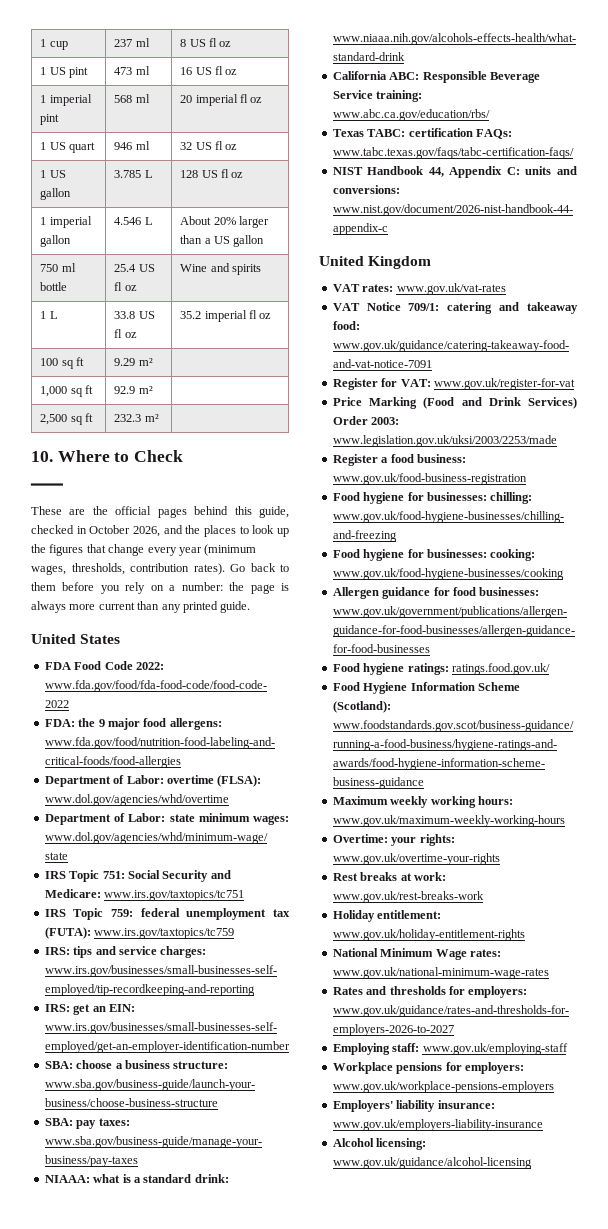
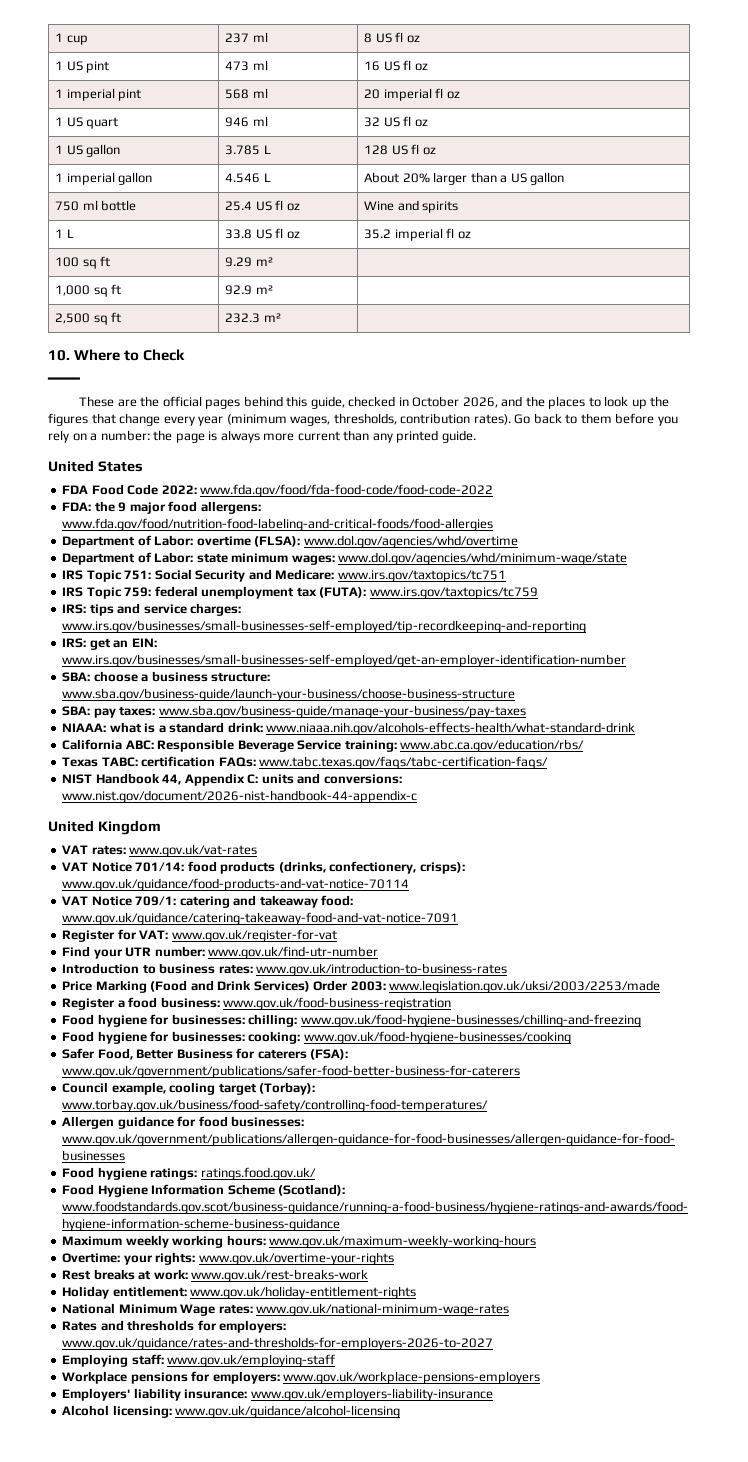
+ VAT Notice 701/14: food products (drinks, confectionery, crisps): www.gov.uk/guidance/food-products-and-vat-notice-70114
+ Find your UTR number: www.gov.uk/find-utr-number
+ Introduction to business rates: www.gov.uk/introduction-to-business-rates
+ Safer Food, Better Business for caterers (FSA): www.gov.uk/government/publications/safer-food-better-business-for-caterers
+ Council example, cooling target (Torbay): www.torbay.gov.uk/business/food-safety/controlling-food-temperatures/

